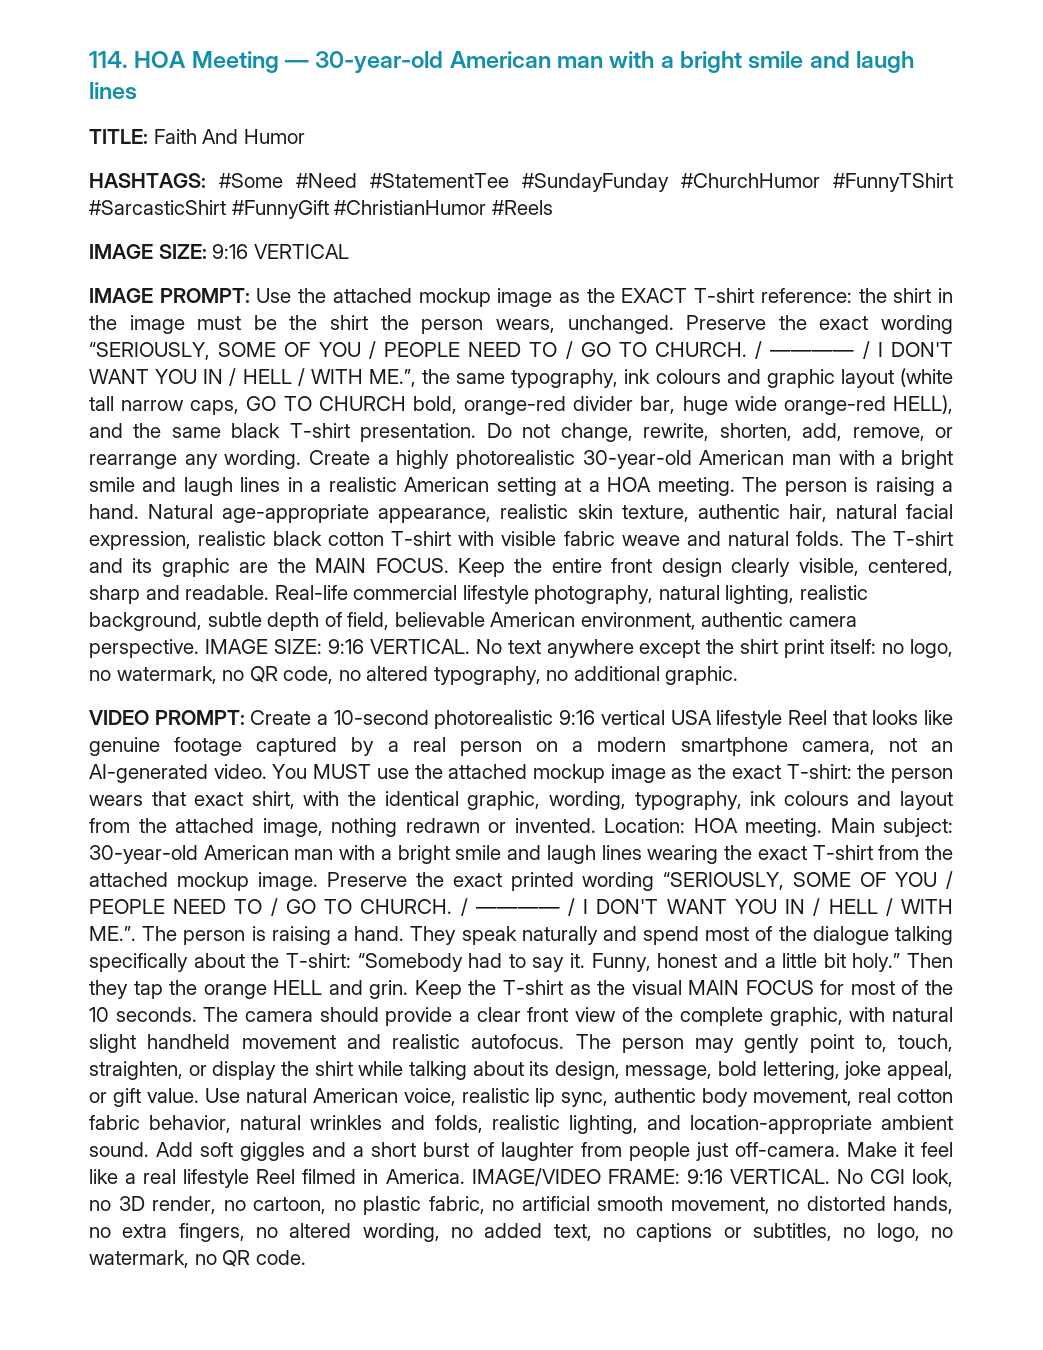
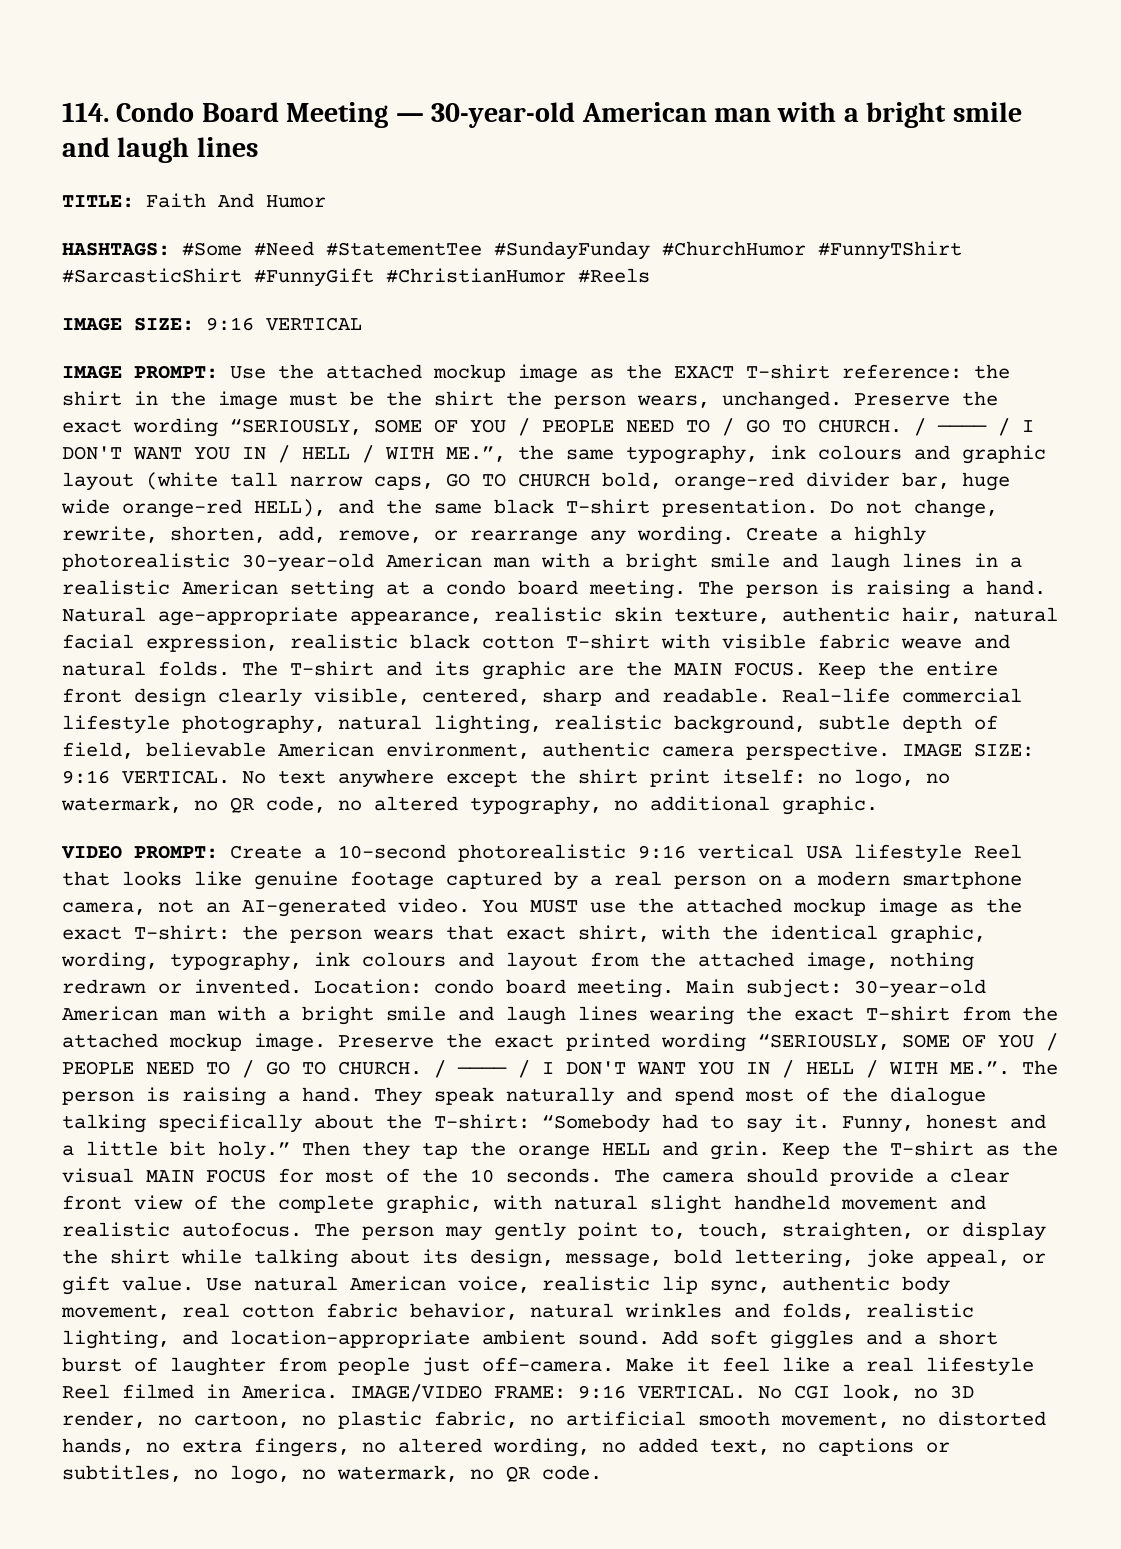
- 114. HOA Meeting — 30-year-old American man with a bright smile and laugh lines
+ 114. Condo Board Meeting — 30-year-old American man with a bright smile and laugh lines
- Create a highly photorealistic 30-year-old American man with a bright smile and laugh lines in a realistic American setting at a HOA meeting.
+ Create a highly photorealistic 30-year-old American man with a bright smile and laugh lines in a realistic American setting at a condo board meeting.
- Location: HOA meeting.
+ Location: condo board meeting.

